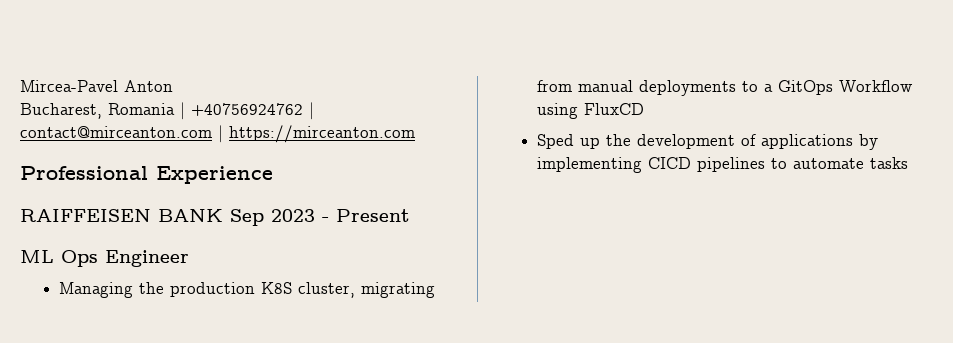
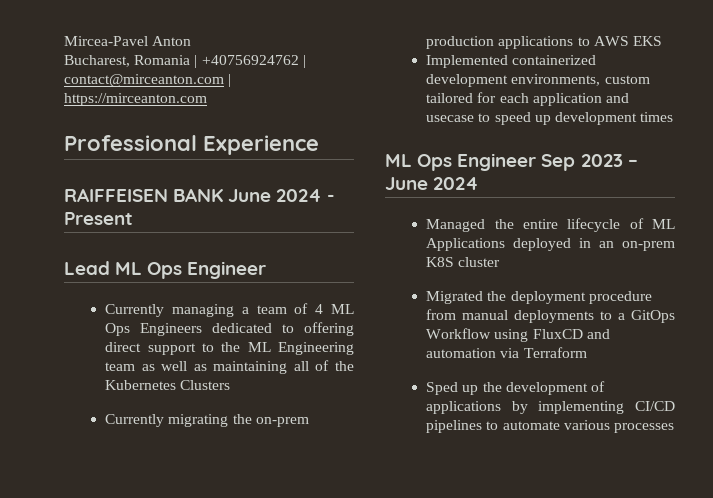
- RAIFFEISEN BANK Sep 2023 - Present
+ RAIFFEISEN BANK June 2024 - Present
- ML Ops Engineer
- Managing the production K8S cluster, migrating from manual deployments to a GitOps Workflow using FluxCD
+ Lead ML Ops Engineer
+ Currently managing a team of 4 ML Ops Engineers dedicated to offering direct support to the ML Engineering team as well as maintaining all of the Kubernetes Clusters
+ Currently migrating the on-prem production applications to AWS EKS
+ Implemented containerized development environments, custom tailored for each application and usecase to speed up development times
+ ML Ops Engineer Sep 2023 – June 2024
+ Managed the entire lifecycle of ML Applications deployed in an on-prem K8S cluster
+ Migrated the deployment procedure from manual deployments to a GitOps Workflow using FluxCD and automation via Terraform
- Sped up the development of applications by implementing CICD pipelines to automate tasks
+ Sped up the development of applications by implementing CI/CD pipelines to automate various processes

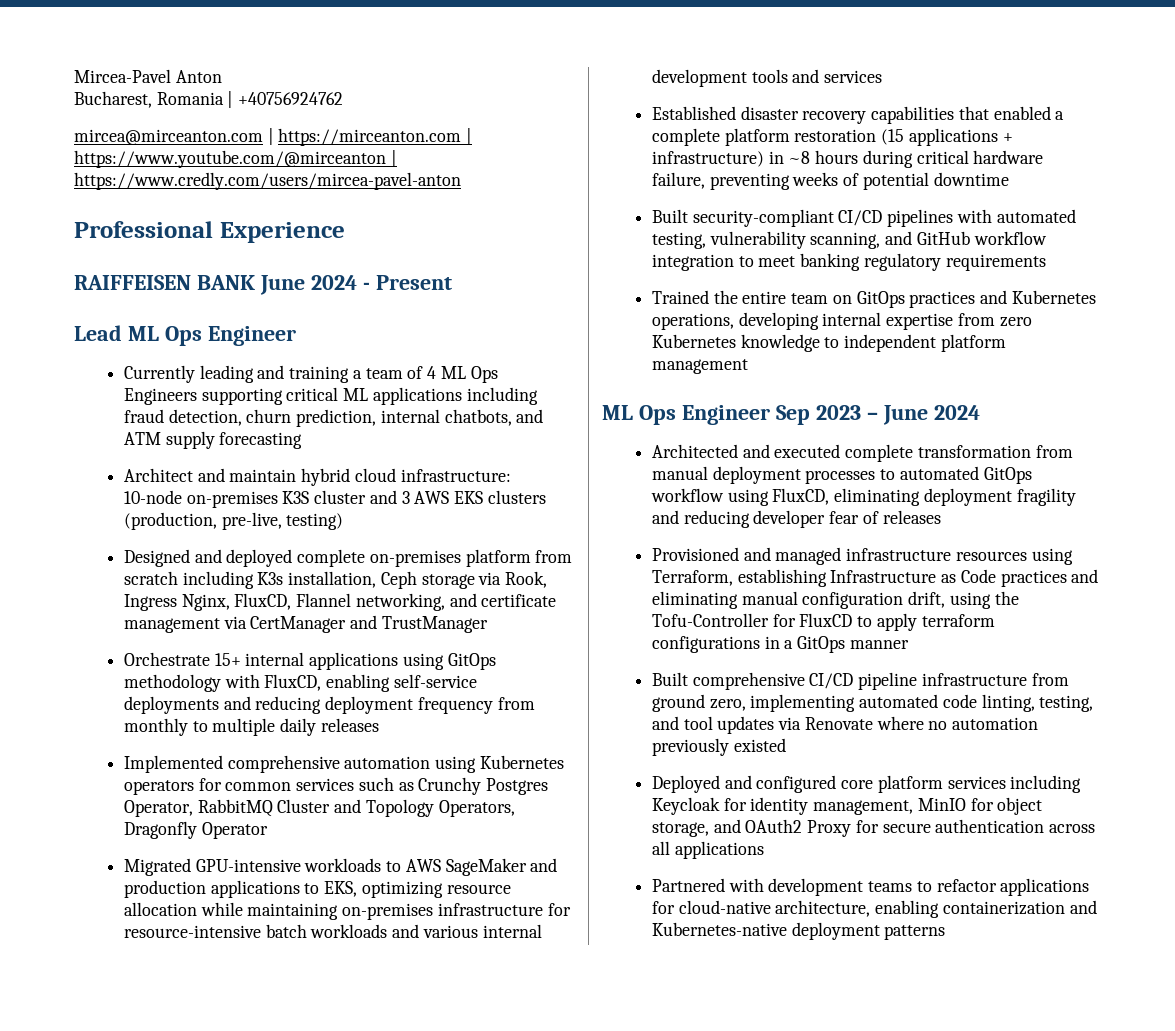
- Bucharest, Romania | +40756924762 | contact@mirceanton.com | https://mirceanton.com
+ Bucharest, Romania | +40756924762
+ mircea@mirceanton.com | https://mirceanton.com | https://www.youtube.com/@mirceanton | https://www.credly.com/users/mircea-pavel-anton
- Currently managing a team of 4 ML Ops Engineers dedicated to offering direct support to the ML Engineering team as well as maintaining all of the Kubernetes Clusters
- Currently migrating the on-prem production applications to AWS EKS
- Implemented containerized development environments, custom tailored for each application and usecase to speed up development times
+ Currently leading and training a team of 4 ML Ops Engineers supporting critical ML applications including fraud detection, churn prediction, internal chatbots, and ATM supply forecasting
+ Architect and maintain hybrid cloud infrastructure: 10-node on-premises K3S cluster and 3 AWS EKS clusters (production, pre-live, testing)
+ Designed and deployed complete on-premises platform from scratch including K3s installation, Ceph storage via Rook, Ingress Nginx, FluxCD, Flannel networking, and certificate management via CertManager and TrustManager
+ Orchestrate 15+ internal applications using GitOps methodology with FluxCD, enabling self-service deployments and reducing deployment frequency from monthly to multiple daily releases
+ Implemented comprehensive automation using Kubernetes operators for common services such as Crunchy Postgres Operator, RabbitMQ Cluster and Topology Operators, Dragonfly Operator
+ Migrated GPU-intensive workloads to AWS SageMaker and production applications to EKS, optimizing resource allocation while maintaining on-premises infrastructure for resource-intensive batch workloads and various internal development tools and services
+ Established disaster recovery capabilities that enabled a complete platform restoration (15 applications + infrastructure) in ~8 hours during critical hardware failure, preventing weeks of potential downtime
+ Built security-compliant CI/CD pipelines with automated testing, vulnerability scanning, and GitHub workflow integration to meet banking regulatory requirements
+ Trained the entire team on GitOps practices and Kubernetes operations, developing internal expertise from zero Kubernetes knowledge to independent platform management
- Managed the entire lifecycle of ML Applications deployed in an on-prem K8S cluster
- Migrated the deployment procedure from manual deployments to a GitOps Workflow using FluxCD and automation via Terraform
- Sped up the development of applications by implementing CI/CD pipelines to automate various processes
+ Architected and executed complete transformation from manual deployment processes to automated GitOps workflow using FluxCD, eliminating deployment fragility and reducing developer fear of releases
+ Provisioned and managed infrastructure resources using Terraform, establishing Infrastructure as Code practices and eliminating manual configuration drift, using the Tofu-Controller for FluxCD to apply terraform configurations in a GitOps manner
+ Built comprehensive CI/CD pipeline infrastructure from ground zero, implementing automated code linting, testing, and tool updates via Renovate where no automation previously existed
+ Deployed and configured core platform services including Keycloak for identity management, MinIO for object storage, and OAuth2 Proxy for secure authentication across all applications
+ Partnered with development teams to refactor applications for cloud-native architecture, enabling containerization and Kubernetes-native deployment patterns

